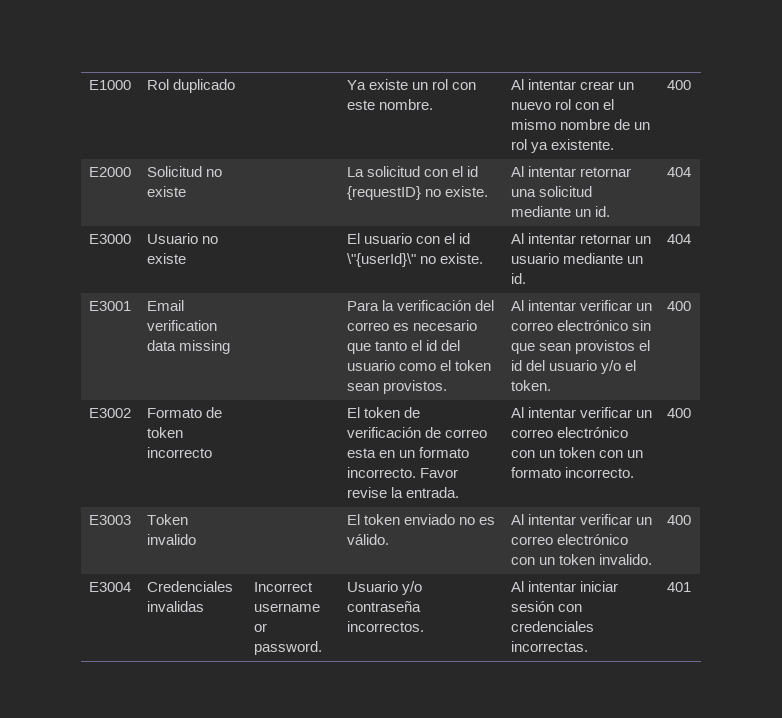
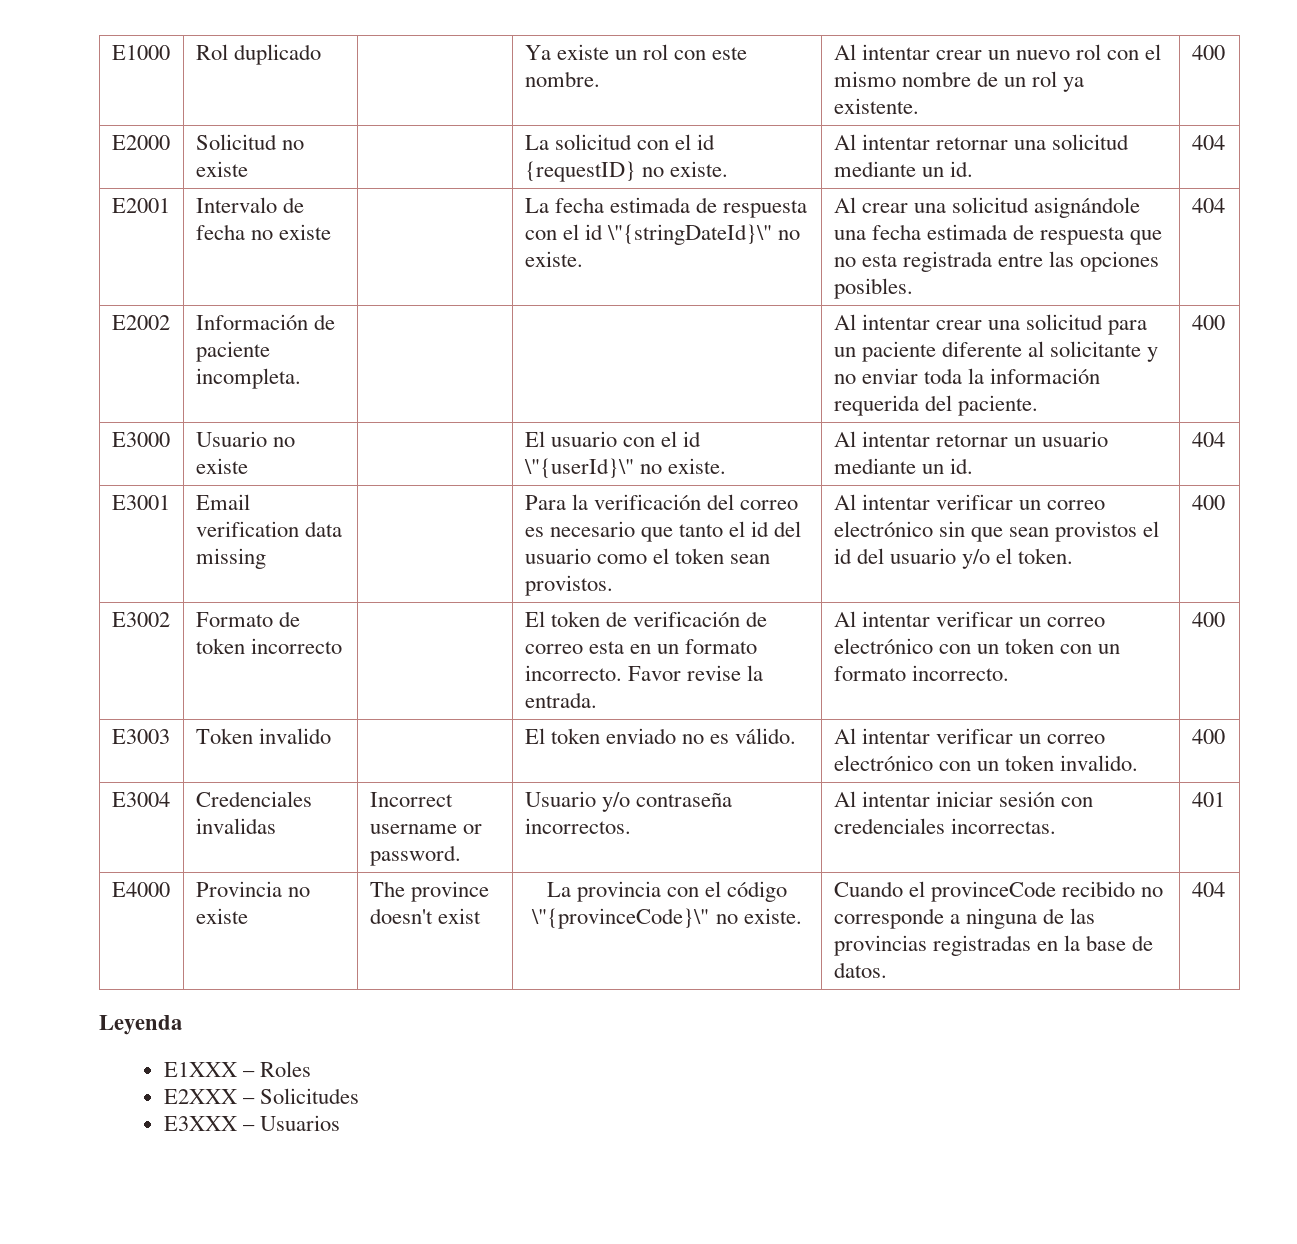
+ E2001 | Intervalo de fecha no existe | | La fecha estimada de respuesta con el id \"{stringDateId}\" no existe. | Al crear una solicitud asignándole una fecha estimada de respuesta que no esta registrada entre las opciones posibles. | 404
+ E2002 | Información de paciente incompleta. | | | Al intentar crear una solicitud para un paciente diferente al solicitante y no enviar toda la información requerida del paciente. | 400
+ E4000 | Provincia no existe | The province doesn't exist | La provincia con el código \"{provinceCode}\" no existe. | Cuando el provinceCode recibido no corresponde a ninguna de las provincias registradas en la base de datos. | 404
+ Leyenda
+ E1XXX – Roles
+ E2XXX – Solicitudes
+ E3XXX – Usuarios

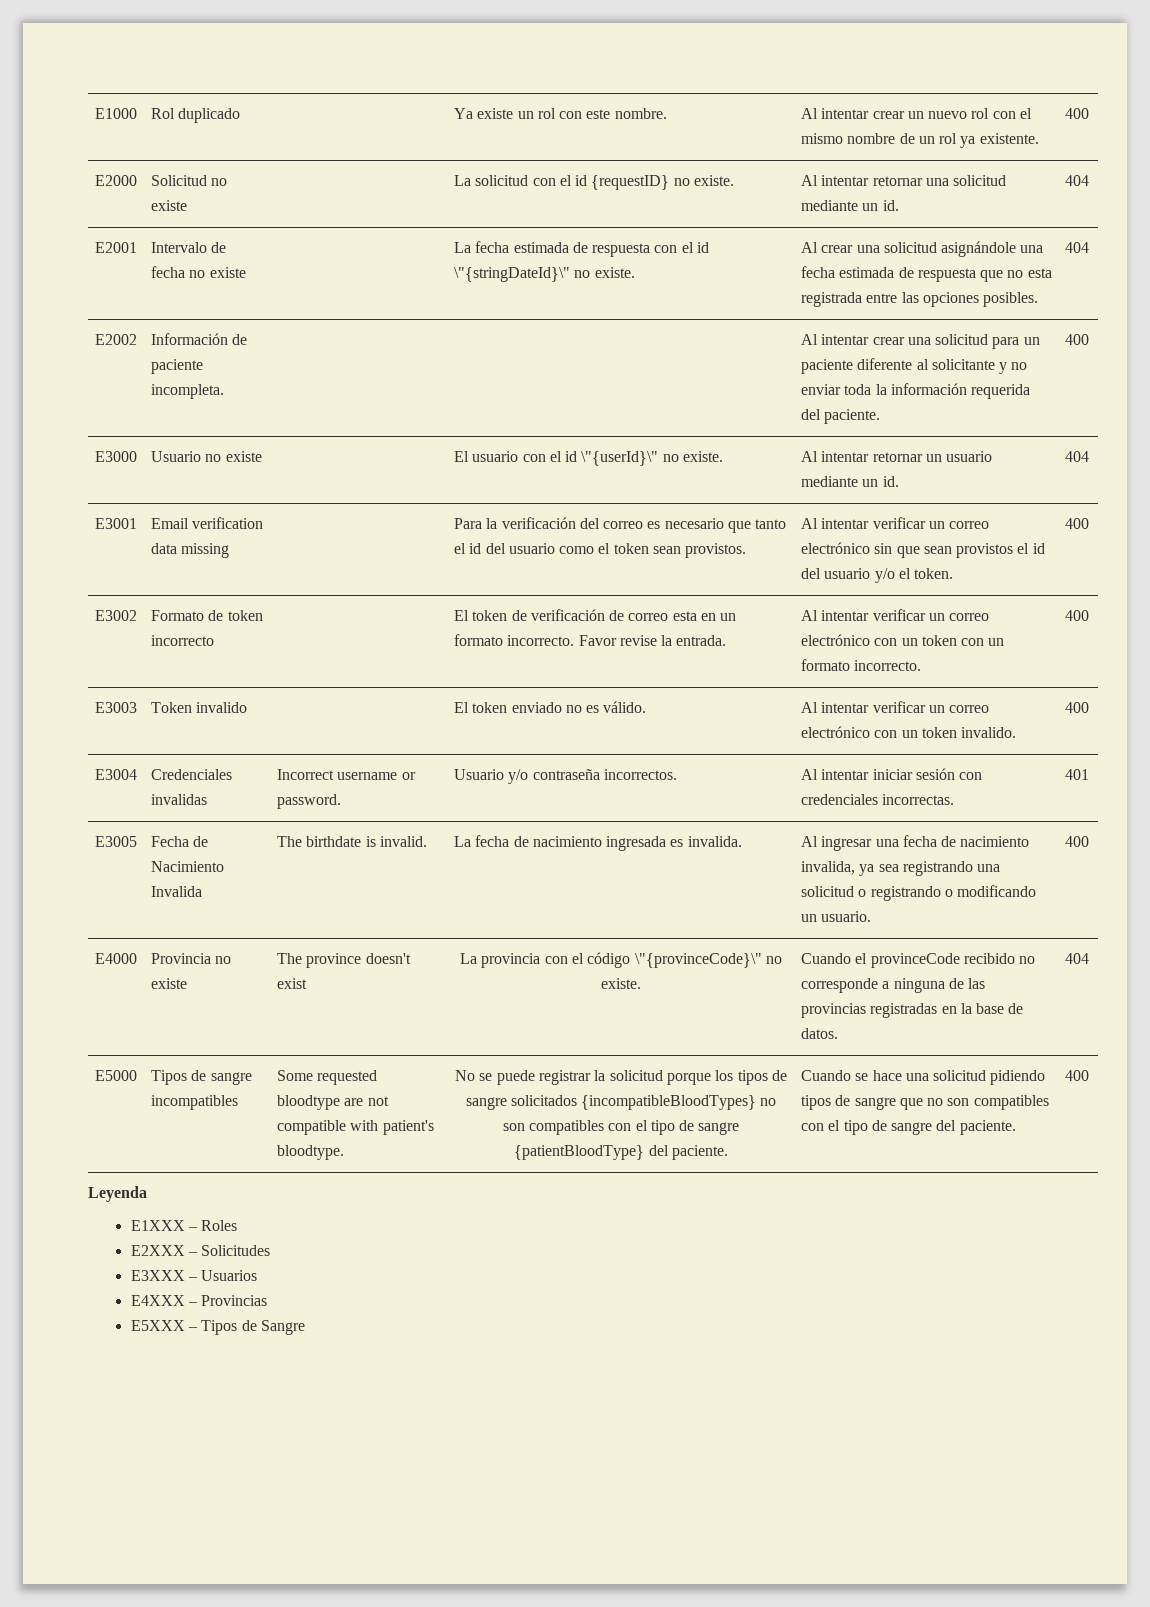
+ E3005 | Fecha de Nacimiento Invalida | The birthdate is invalid. | La fecha de nacimiento ingresada es invalida. | Al ingresar una fecha de nacimiento invalida, ya sea registrando una solicitud o registrando o modificando un usuario. | 400
+ E5000 | Tipos de sangre incompatibles | Some requested bloodtype are not compatible with patient's bloodtype. | No se puede registrar la solicitud porque los tipos de sangre solicitados {incompatibleBloodTypes} no son compatibles con el tipo de sangre {patientBloodType} del paciente. | Cuando se hace una solicitud pidiendo tipos de sangre que no son compatibles con el tipo de sangre del paciente. | 400
+ E4XXX – Provincias
+ E5XXX – Tipos de Sangre

